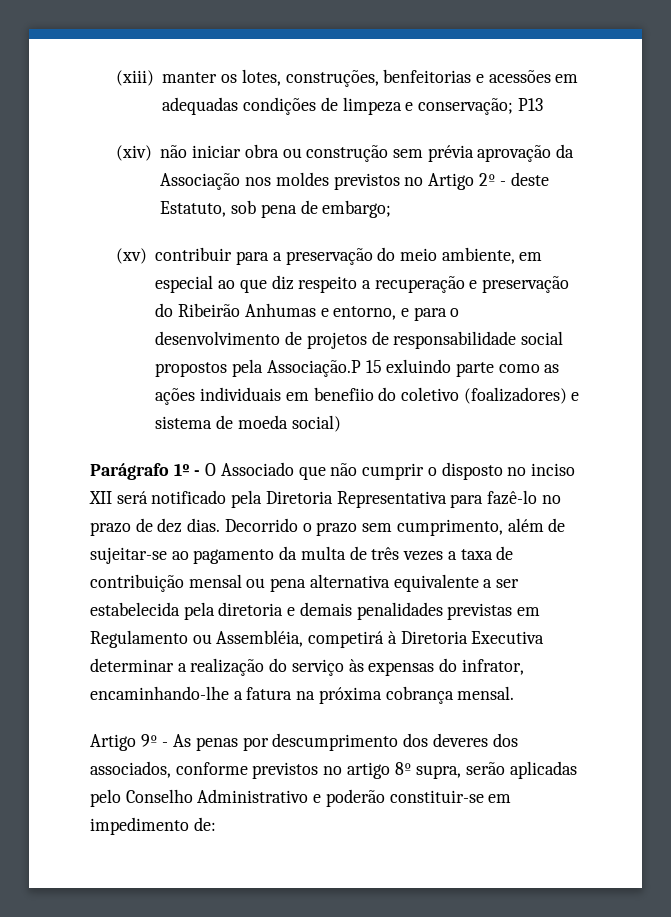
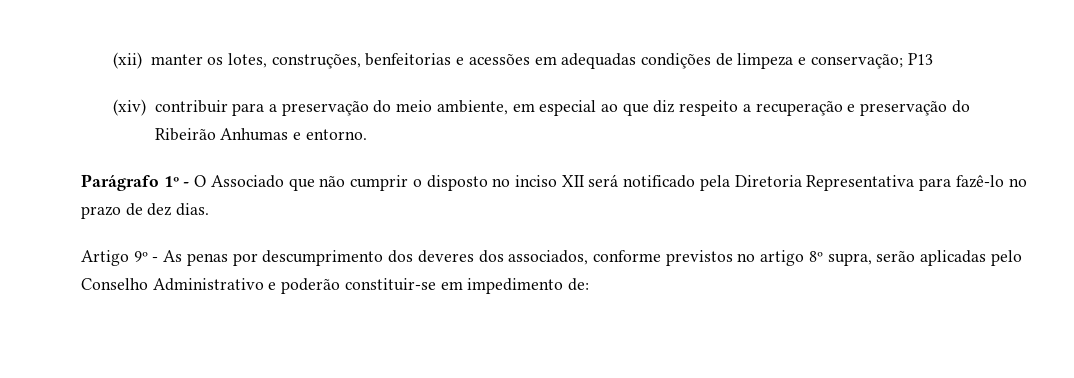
- (xiii) manter os lotes, construções, benfeitorias e acessões em adequadas condições de limpeza e conservação; P13
+ (xii) manter os lotes, construções, benfeitorias e acessões em adequadas condições de limpeza e conservação; P13
- (xiv) não iniciar obra ou construção sem prévia aprovação da Associação nos moldes previstos no Artigo 2º - deste Estatuto, sob pena de embargo;
- (xv) contribuir para a preservação do meio ambiente, em especial ao que diz respeito a recuperação e preservação do Ribeirão Anhumas e entorno, e para o desenvolvimento de projetos de responsabilidade social propostos pela Associação.P 15 exluindo parte como as ações individuais em benefiio do coletivo (foalizadores) e sistema de moeda social)
+ (xiv) contribuir para a preservação do meio ambiente, em especial ao que diz respeito a recuperação e preservação do Ribeirão Anhumas e entorno.
- Decorrido o prazo sem cumprimento, além de sujeitar-se ao pagamento da multa de três vezes a taxa de contribuição mensal ou pena alternativa equivalente a ser estabelecida pela diretoria e demais penalidades previstas em Regulamento ou Assembléia, competirá à Diretoria Executiva determinar a realização do serviço às expensas do infrator, encaminhando-lhe a fatura na próxima cobrança mensal.

